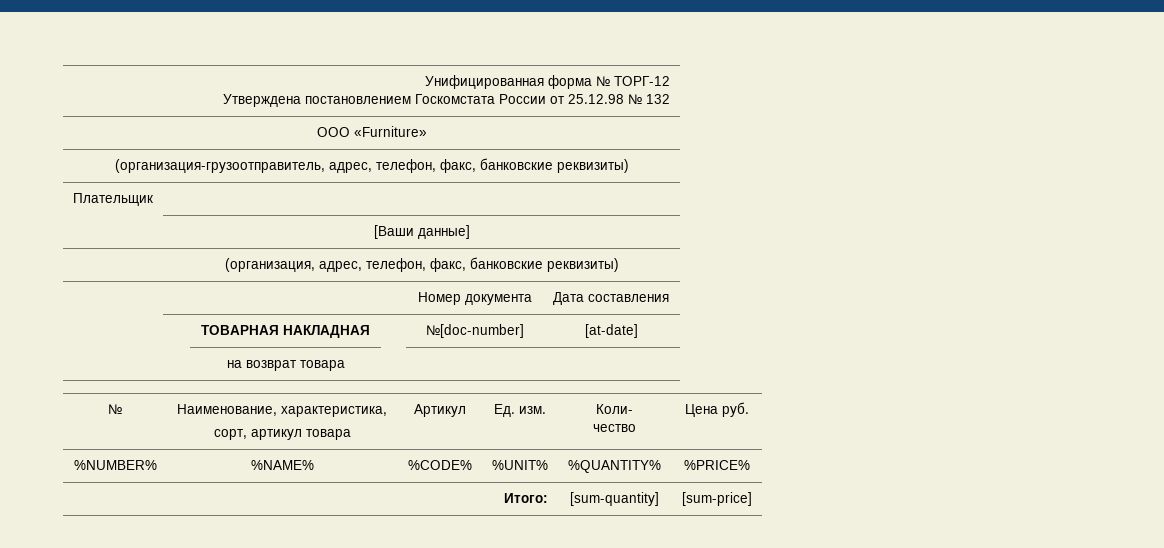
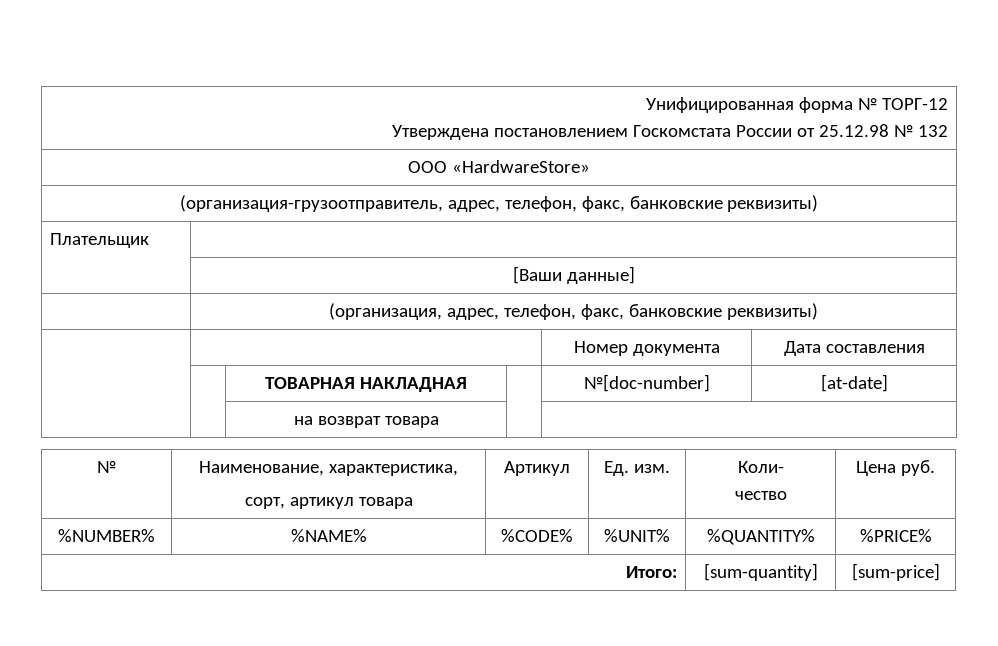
- ООО «Furniture»
+ ООО «HardwareStore»

